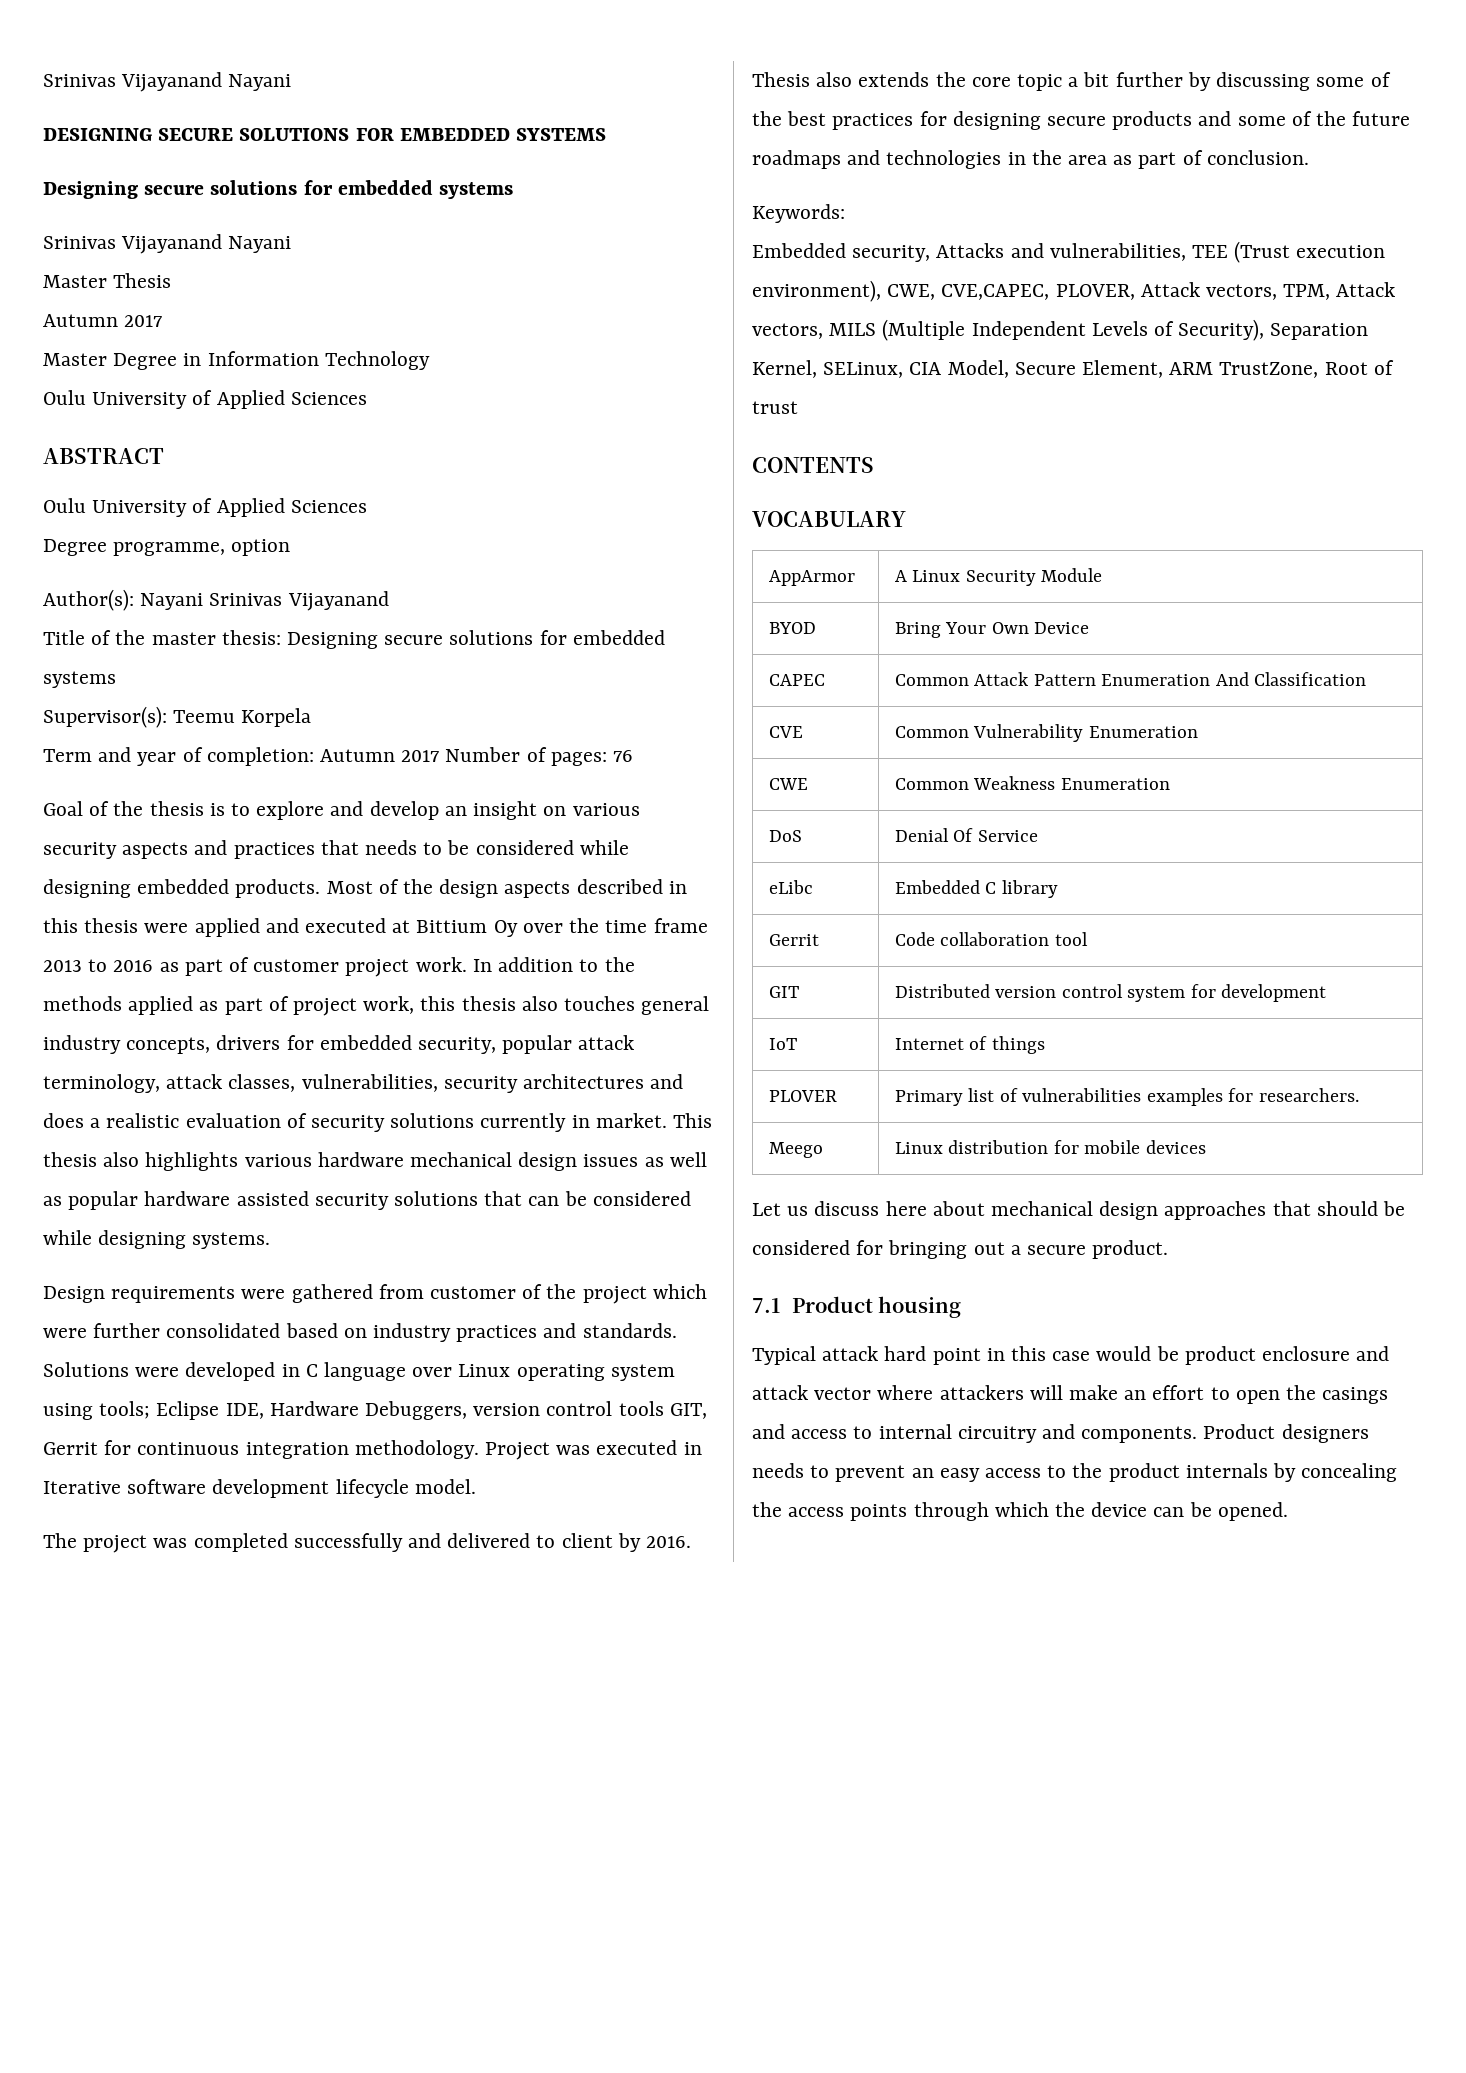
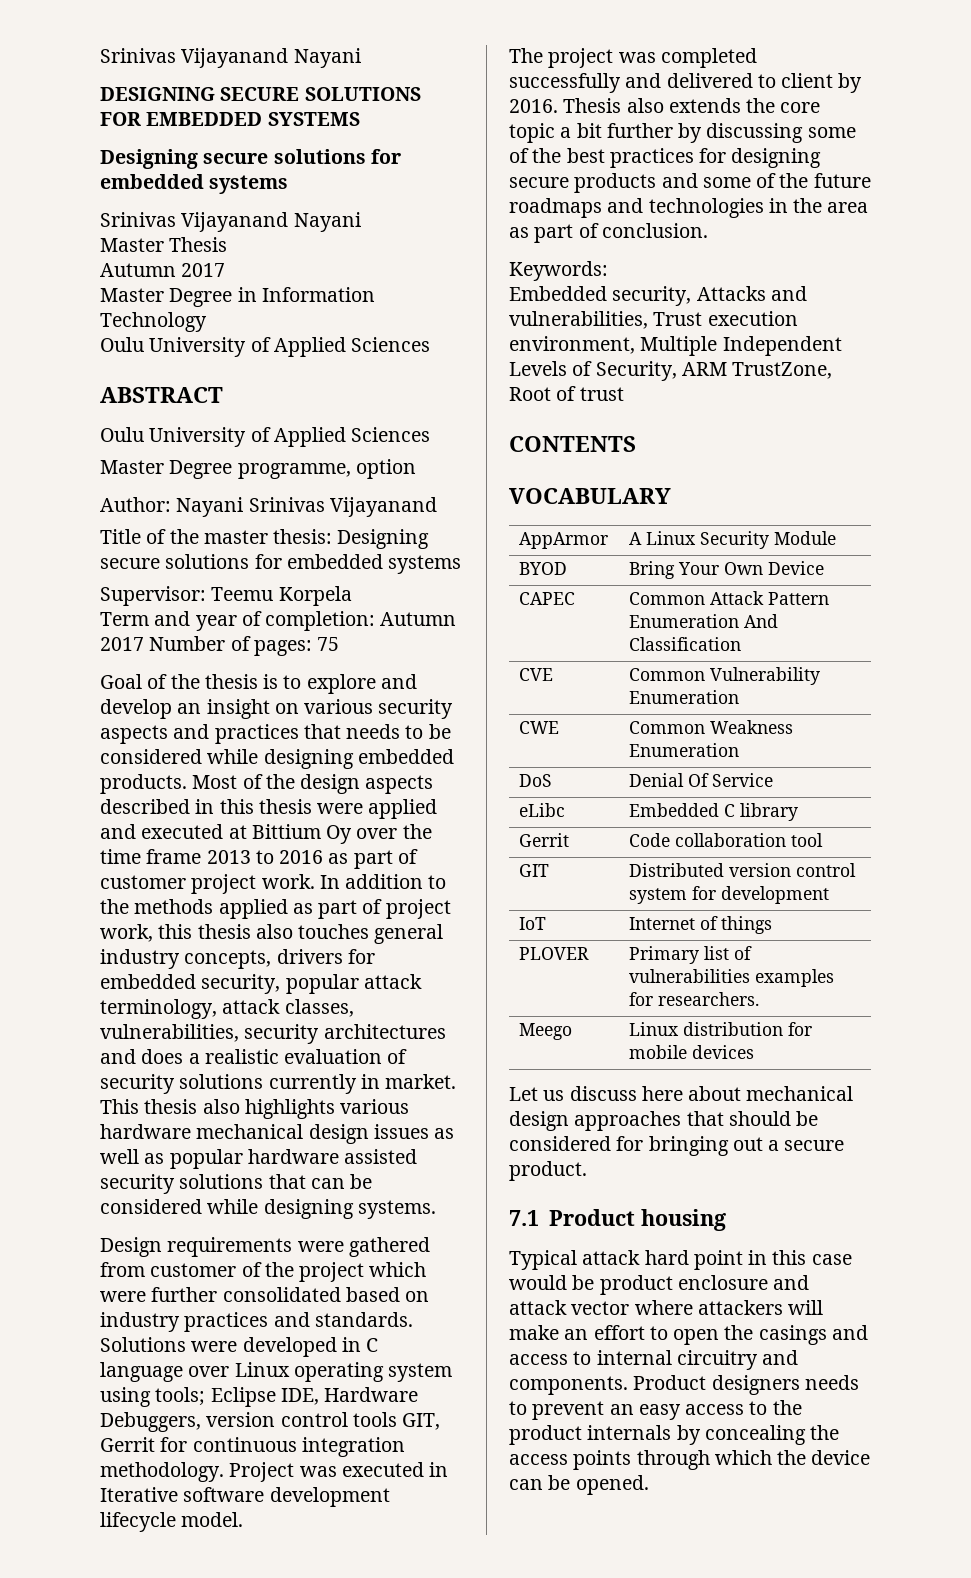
- Degree programme, option
+ Master Degree programme, option
- Author(s): Nayani Srinivas Vijayanand
+ Author: Nayani Srinivas Vijayanand
- Supervisor(s): Teemu Korpela
+ Supervisor: Teemu Korpela
- Term and year of completion: Autumn 2017 Number of pages: 76
+ Term and year of completion: Autumn 2017 Number of pages: 75
- Embedded security, Attacks and vulnerabilities, TEE (Trust execution environment), CWE, CVE,CAPEC, PLOVER, Attack vectors, TPM, Attack vectors, MILS (Multiple Independent Levels of Security), Separation Kernel, SELinux, CIA Model, Secure Element, ARM TrustZone, Root of trust
+ Embedded security, Attacks and vulnerabilities, Trust execution environment, Multiple Independent Levels of Security, ARM TrustZone, Root of trust

